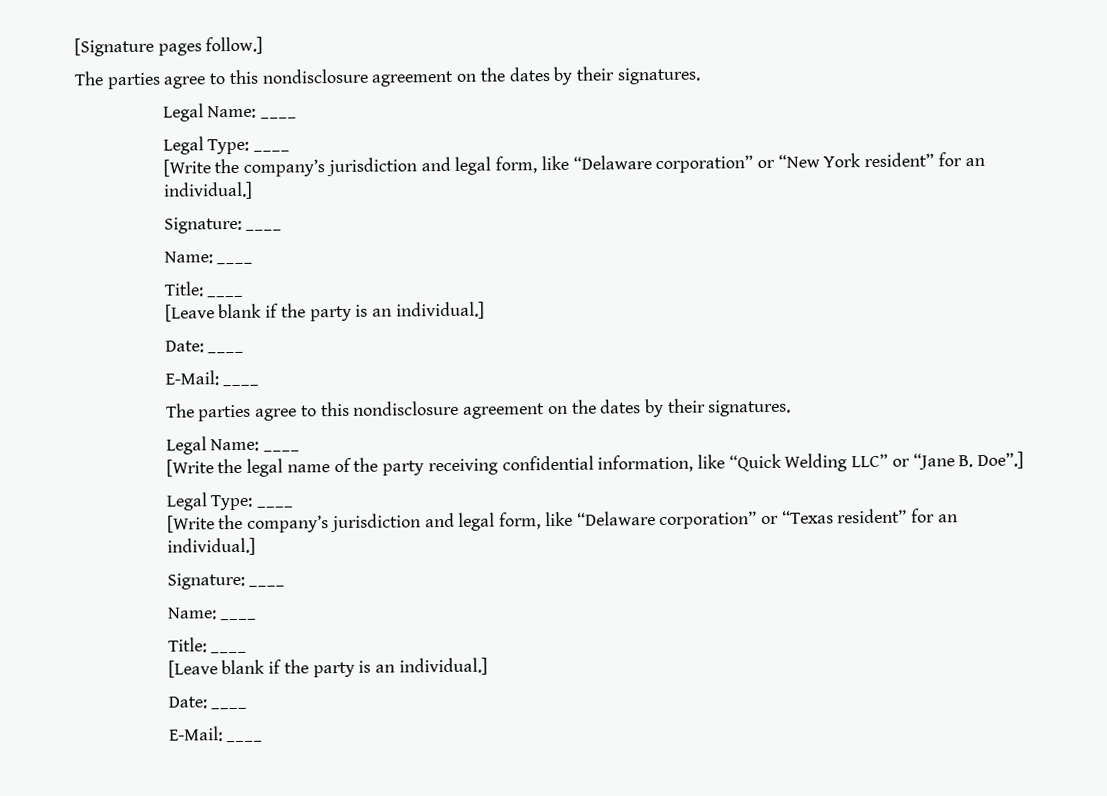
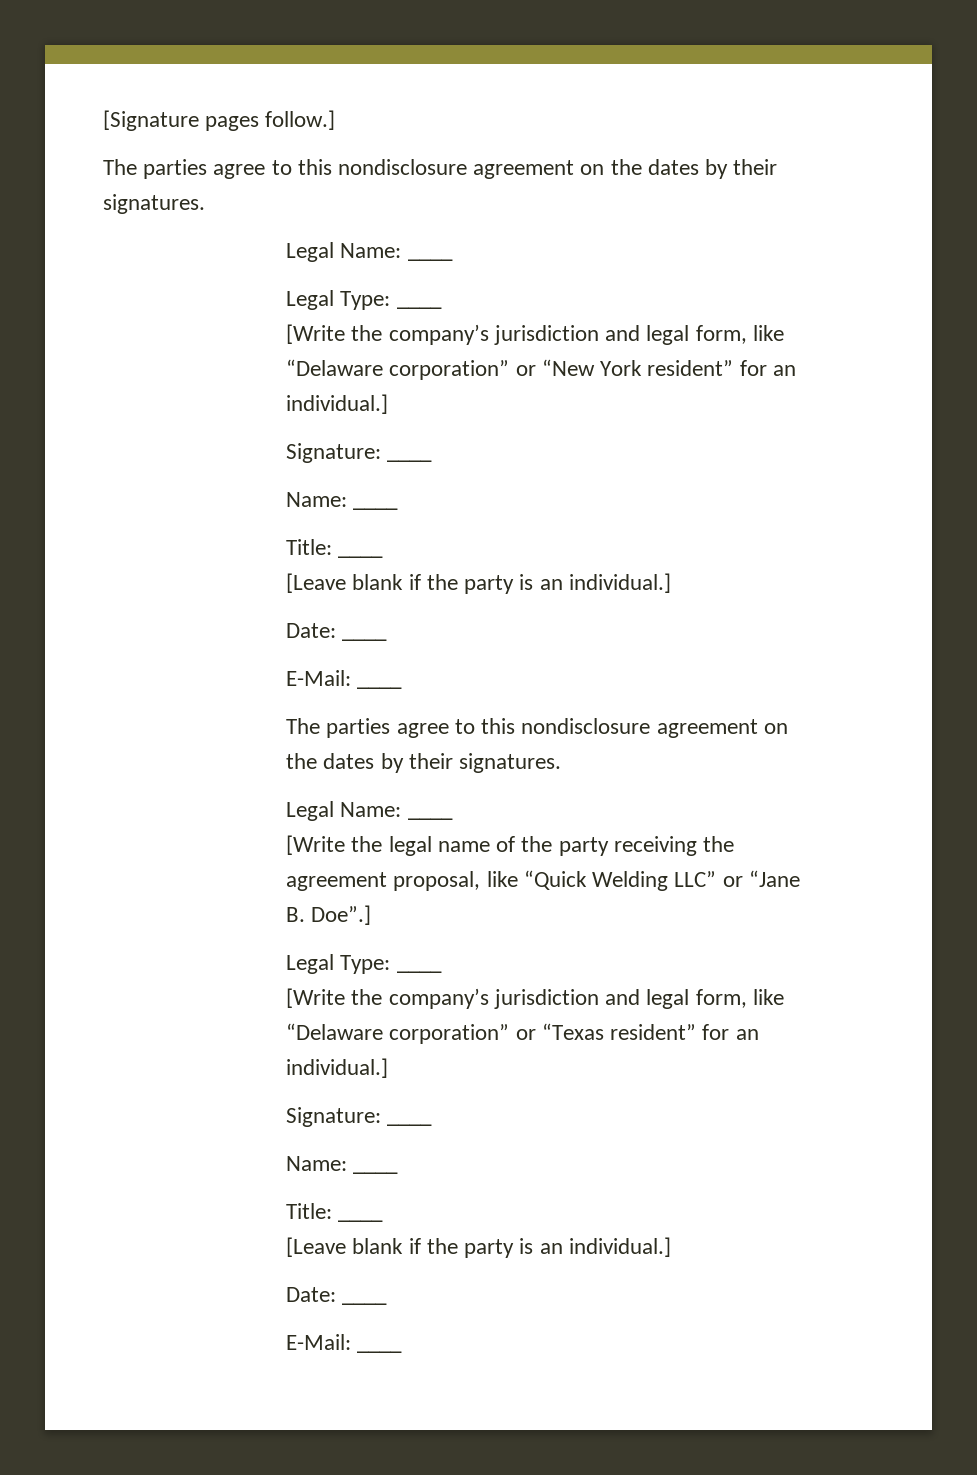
- [Write the legal name of the party receiving confidential information, like “Quick Welding LLC” or “Jane B. Doe”.]
+ [Write the legal name of the party receiving the agreement proposal, like “Quick Welding LLC” or “Jane B. Doe”.]

